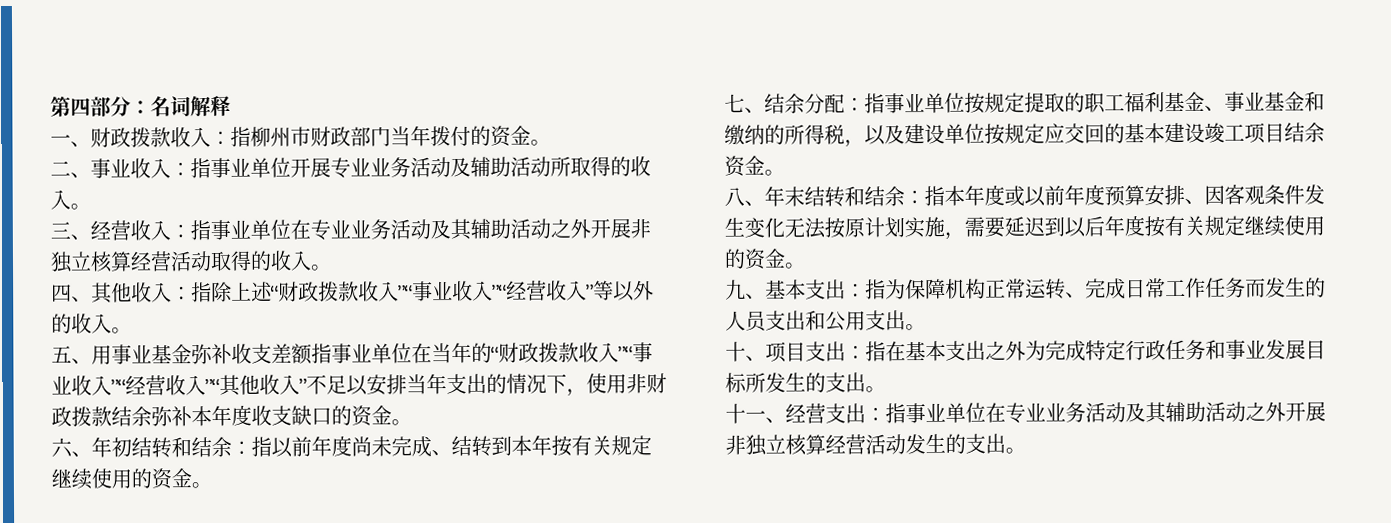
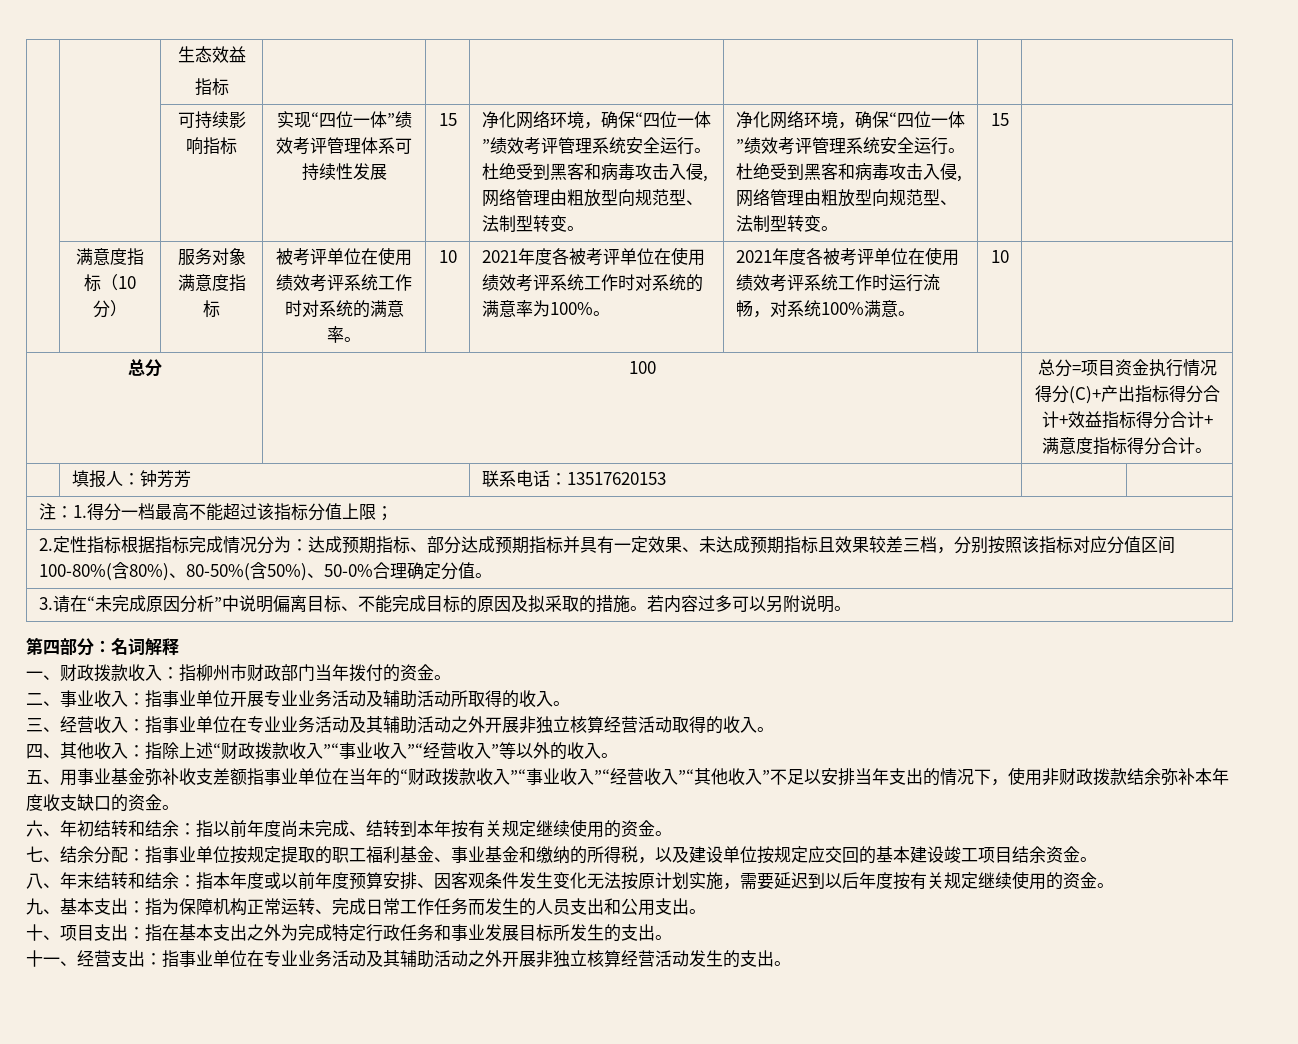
+ | | 生态效益
+ 指标 | | | | | |
+ | | 可持续影响指标 | 实现“四位一体”绩效考评管理体系可持续性发展 | 15 | 净化网络环境，确保“四位一体”绩效考评管理系统安全运行。杜绝受到黑客和病毒攻击入侵,网络管理由粗放型向规范型、法制型转变。 | 净化网络环境，确保“四位一体”绩效考评管理系统安全运行。杜绝受到黑客和病毒攻击入侵,网络管理由粗放型向规范型、法制型转变。 | 15 |
+ | 满意度指标（10分） | 服务对象满意度指标 | 被考评单位在使用绩效考评系统工作时对系统的满意率。 | 10 | 2021年度各被考评单位在使用绩效考评系统工作时对系统的满意率为100%。 | 2021年度各被考评单位在使用绩效考评系统工作时运行流畅，对系统100%满意。 | 10 |
+ 总分 | 100 | 总分=项目资金执行情况得分(C)+产出指标得分合计+效益指标得分合计+满意度指标得分合计。
+ | 填报人：钟芳芳 | 联系电话：13517620153 | |
+ 注：1.得分一档最高不能超过该指标分值上限；
+ 2.定性指标根据指标完成情况分为：达成预期指标、部分达成预期指标并具有一定效果、未达成预期指标且效果较差三档，分别按照该指标对应分值区间100-80%(含80%)、80-50%(含50%)、50-0%合理确定分值。
+ 3.请在“未完成原因分析”中说明偏离目标、不能完成目标的原因及拟采取的措施。若内容过多可以另附说明。

